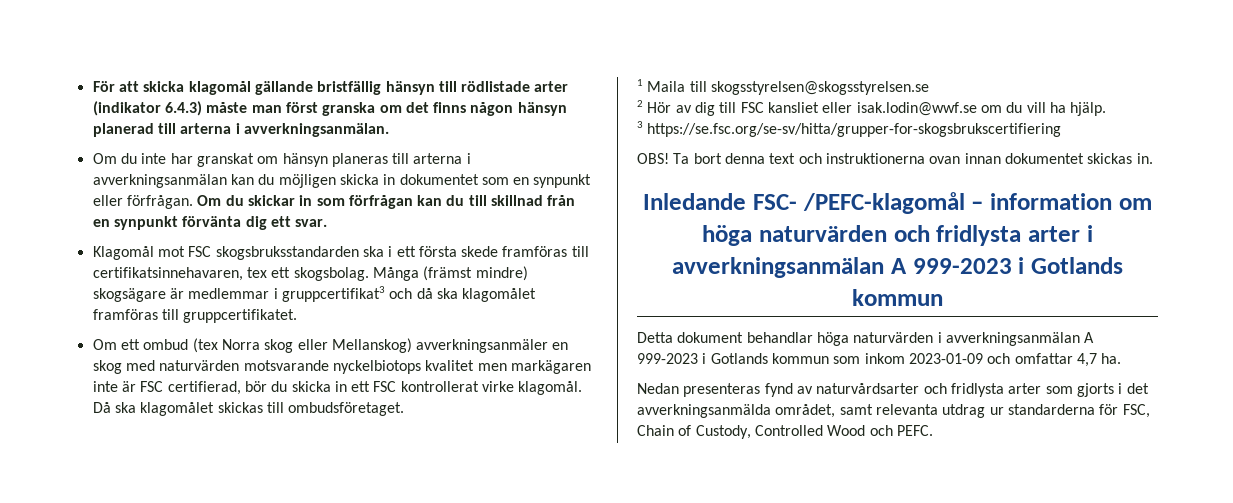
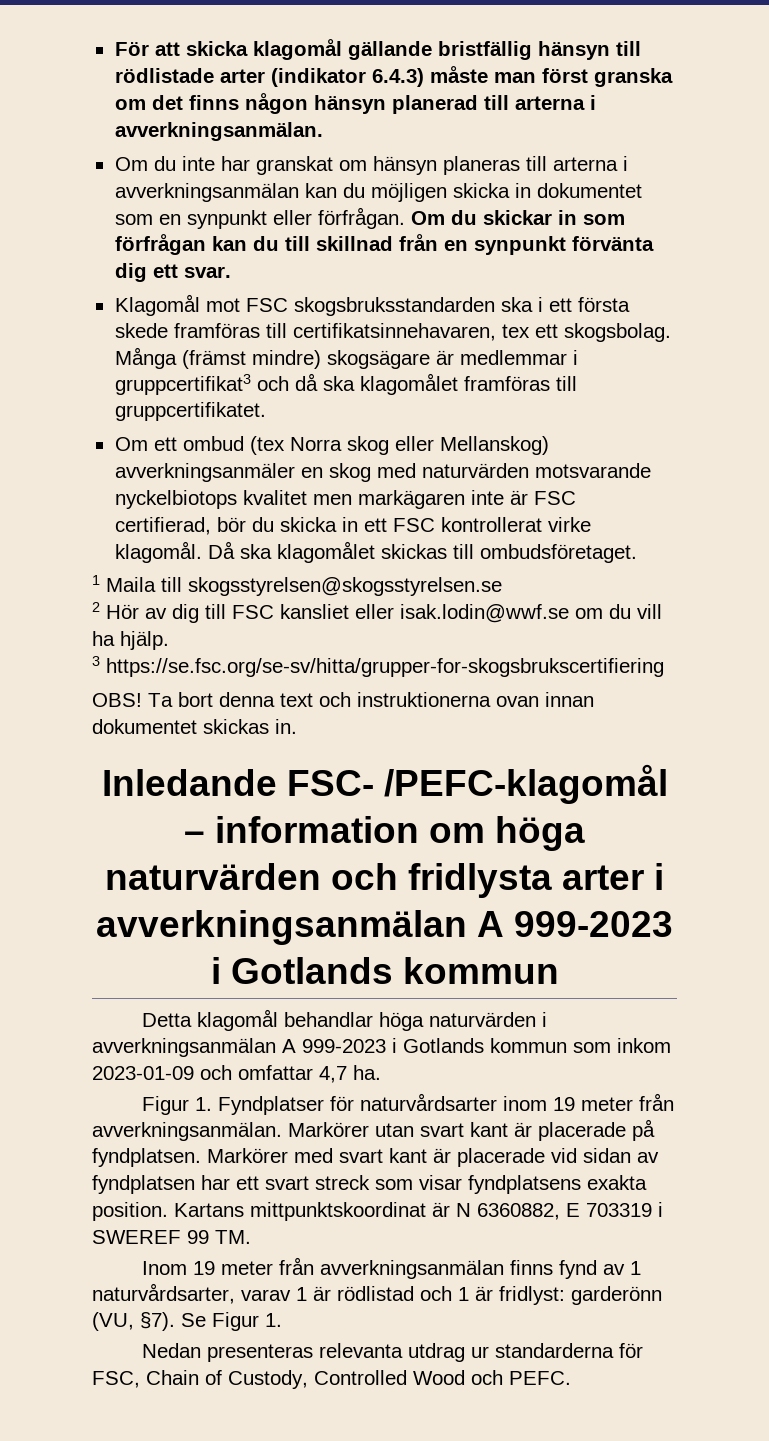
- Detta dokument behandlar höga naturvärden i avverkningsanmälan A 999-2023 i Gotlands kommun som inkom 2023-01-09 och omfattar 4,7 ha.
+ Detta klagomål behandlar höga naturvärden i avverkningsanmälan A 999-2023 i Gotlands kommun som inkom 2023-01-09 och omfattar 4,7 ha.
- Nedan presenteras fynd av naturvårdsarter och fridlysta arter som gjorts i det avverkningsanmälda området, samt relevanta utdrag ur standarderna för FSC, Chain of Custody, Controlled Wood och PEFC.
+ Figur 1. Fyndplatser för naturvårdsarter inom 19 meter från avverkningsanmälan. Markörer utan svart kant är placerade på fyndplatsen. Markörer med svart kant är placerade vid sidan av fyndplatsen har ett svart streck som visar fyndplatsens exakta position. Kartans mittpunktskoordinat är N 6360882, E 703319 i SWEREF 99 TM.
+ Inom 19 meter från avverkningsanmälan finns fynd av 1 naturvårdsarter, varav 1 är rödlistad och 1 är fridlyst: garderönn (VU, §7). Se Figur 1.
+ Nedan presenteras relevanta utdrag ur standarderna för FSC, Chain of Custody, Controlled Wood och PEFC.

